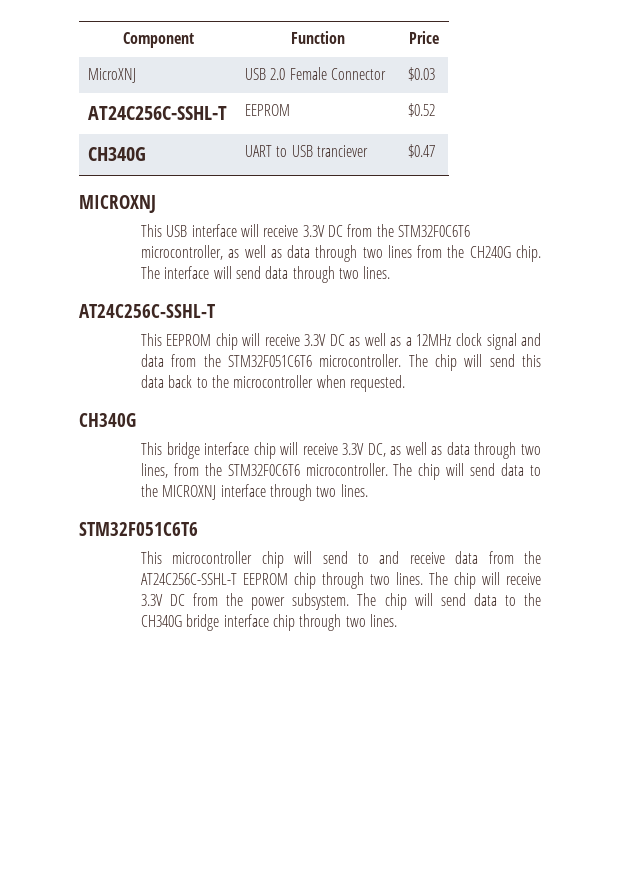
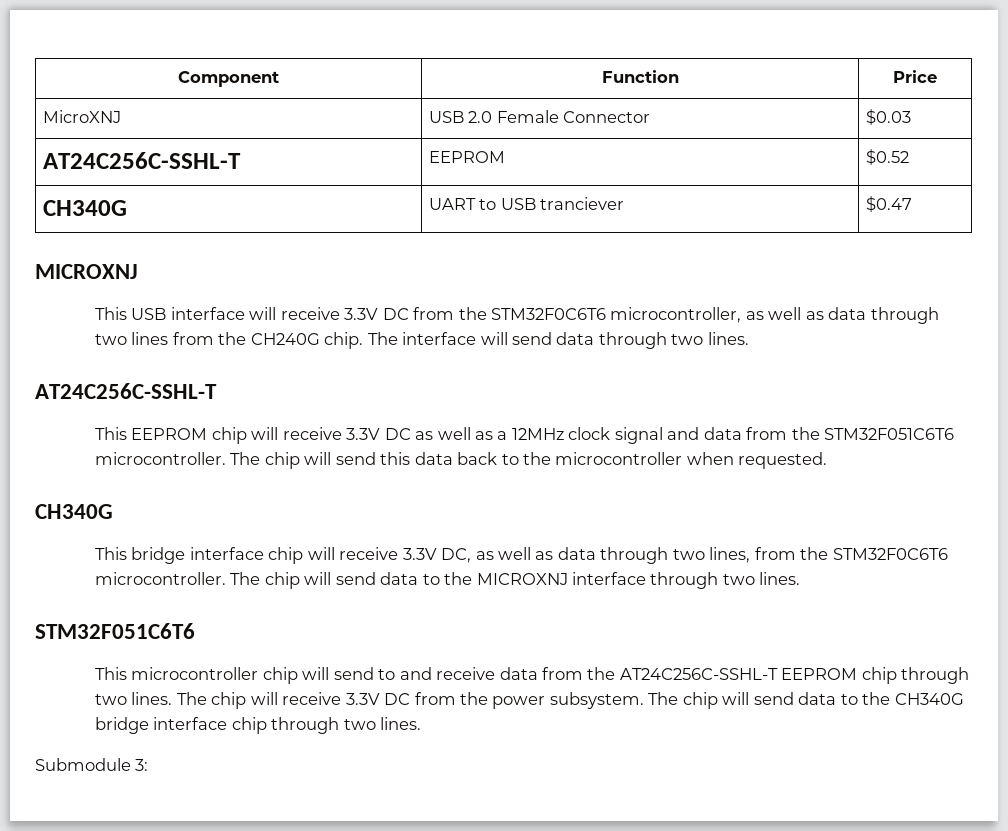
+ Submodule 3:

